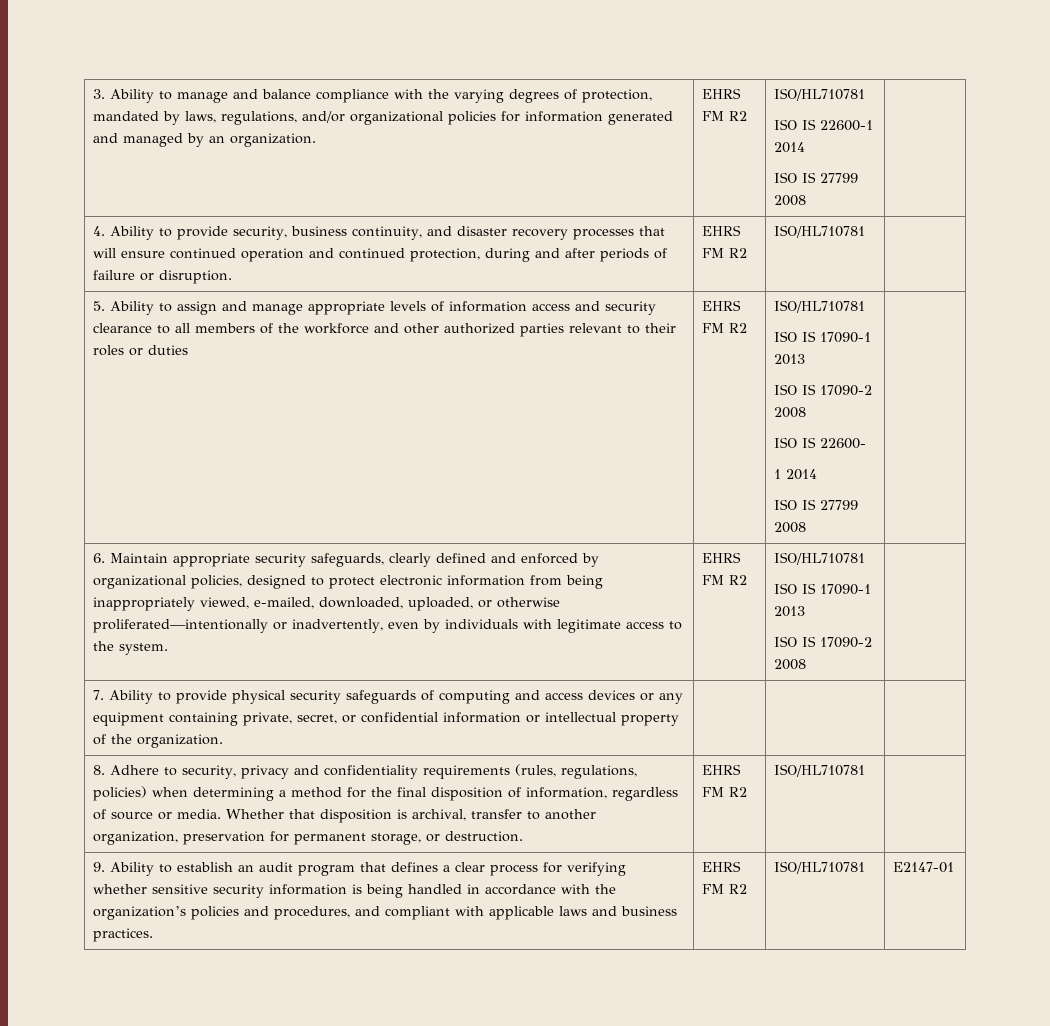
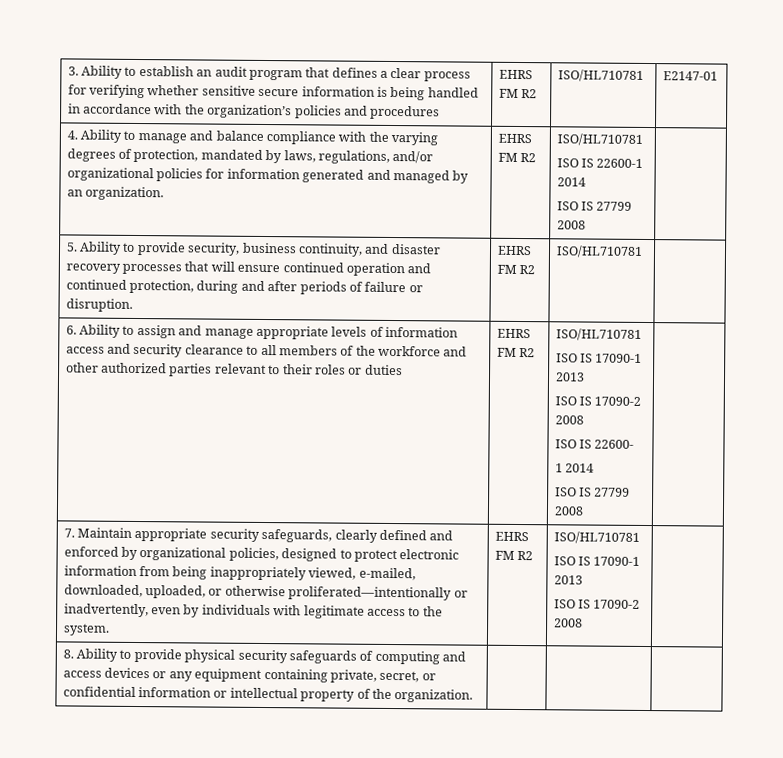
- 3. Ability to manage and balance compliance with the varying degrees of protection, mandated by laws, regulations, and/or organizational policies for information generated and managed by an organization. | EHRS FM R2 | ISO/HL710781
+ 3. Ability to establish an audit program that defines a clear process for verifying whether sensitive secure information is being handled in accordance with the organization’s policies and procedures | EHRS FM R2 | ISO/HL710781 | E2147-01
+ 4. Ability to manage and balance compliance with the varying degrees of protection, mandated by laws, regulations, and/or organizational policies for information generated and managed by an organization. | EHRS FM R2 | ISO/HL710781
- 4. Ability to provide security, business continuity, and disaster recovery processes that will ensure continued operation and continued protection, during and after periods of failure or disruption. | EHRS FM R2 | ISO/HL710781 |
+ 5. Ability to provide security, business continuity, and disaster recovery processes that will ensure continued operation and continued protection, during and after periods of failure or disruption. | EHRS FM R2 | ISO/HL710781 |
- 5. Ability to assign and manage appropriate levels of information access and security clearance to all members of the workforce and other authorized parties relevant to their roles or duties
+ 6. Ability to assign and manage appropriate levels of information access and security clearance to all members of the workforce and other authorized parties relevant to their roles or duties
- 6. Maintain appropriate security safeguards, clearly defined and enforced by organizational policies, designed to protect electronic information from being inappropriately viewed, e-mailed, downloaded, uploaded, or otherwise proliferated—intentionally or inadvertently, even by individuals with legitimate access to the system.
+ 7. Maintain appropriate security safeguards, clearly defined and enforced by organizational policies, designed to protect electronic information from being inappropriately viewed, e-mailed, downloaded, uploaded, or otherwise proliferated—intentionally or inadvertently, even by individuals with legitimate access to the system.
- 7. Ability to provide physical security safeguards of computing and access devices or any equipment containing private, secret, or confidential information or intellectual property of the organization. | | |
+ 8. Ability to provide physical security safeguards of computing and access devices or any equipment containing private, secret, or confidential information or intellectual property of the organization. | | |
- 8. Adhere to security, privacy and confidentiality requirements (rules, regulations, policies) when determining a method for the final disposition of information, regardless of source or media. Whether that disposition is archival, transfer to another organization, preservation for permanent storage, or destruction. | EHRS FM R2 | ISO/HL710781 |
- 9. Ability to establish an audit program that defines a clear process for verifying whether sensitive security information is being handled in accordance with the organization’s policies and procedures, and compliant with applicable laws and business practices. | EHRS FM R2 | ISO/HL710781 | E2147-01

